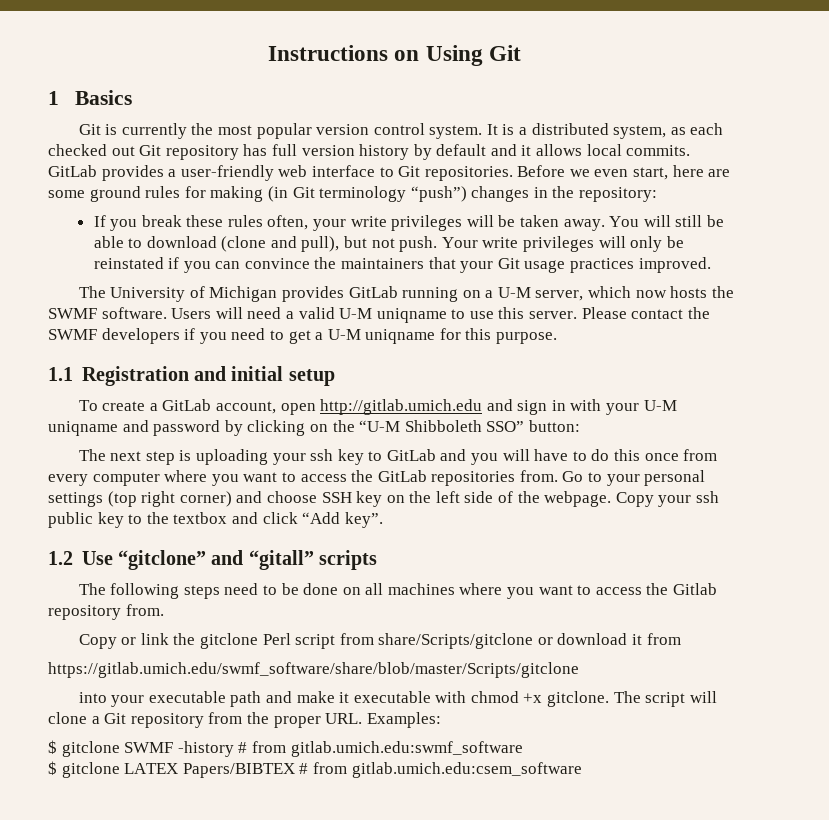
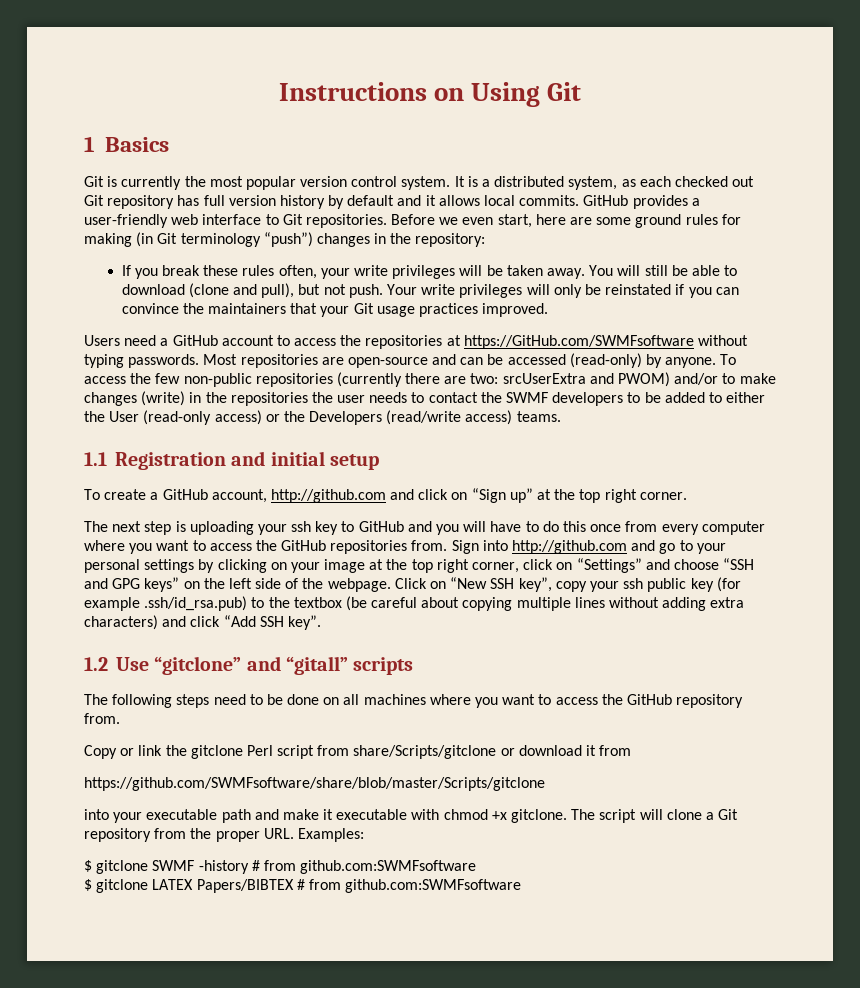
- GitLab provides a user-friendly web interface to Git repositories.
+ GitHub provides a user-friendly web interface to Git repositories.
- The University of Michigan provides GitLab running on a U-M server, which now hosts the SWMF software. Users will need a valid U-M uniqname to use this server. Please contact the SWMF developers if you need to get a U-M uniqname for this purpose.
+ Users need a GitHub account to access the repositories at https://GitHub.com/SWMFsoftware without typing passwords. Most repositories are open-source and can be accessed (read-only) by anyone. To access the few non-public repositories (currently there are two: srcUserExtra and PWOM) and/or to make changes (write) in the repositories the user needs to contact the SWMF developers to be added to either the User (read-only access) or the Developers (read/write access) teams.
- To create a GitLab account, open http://gitlab.umich.edu and sign in with your U-M uniqname and password by clicking on the “U-M Shibboleth SSO” button:
+ To create a GitHub account, http://github.com and click on “Sign up” at the top right corner.
- The next step is uploading your ssh key to GitLab and you will have to do this once from every computer where you want to access the GitLab repositories from.
+ The next step is uploading your ssh key to GitHub and you will have to do this once from every computer where you want to access the GitHub repositories from.
- Go to your personal settings (top right corner) and choose SSH key on the left side of the webpage.
+ Sign into http://github.com and go to your personal settings by clicking on your image at the top right corner, click on “Settings” and choose “SSH and GPG keys” on the left side of the webpage.
- Copy your ssh public key to the textbox and click “Add key”.
+ Click on “New SSH key”, copy your ssh public key (for example .ssh/id_rsa.pub) to the textbox (be careful about copying multiple lines without adding extra characters) and click “Add SSH key”.
- The following steps need to be done on all machines where you want to access the Gitlab repository from.
+ The following steps need to be done on all machines where you want to access the GitHub repository from.
- https://gitlab.umich.edu/swmf_software/share/blob/master/Scripts/gitclone
+ https://github.com/SWMFsoftware/share/blob/master/Scripts/gitclone
- $ gitclone SWMF -history # from gitlab.umich.edu:swmf_software
+ $ gitclone SWMF -history # from github.com:SWMFsoftware
- $ gitclone LATEX Papers/BIBTEX # from gitlab.umich.edu:csem_software
+ $ gitclone LATEX Papers/BIBTEX # from github.com:SWMFsoftware

